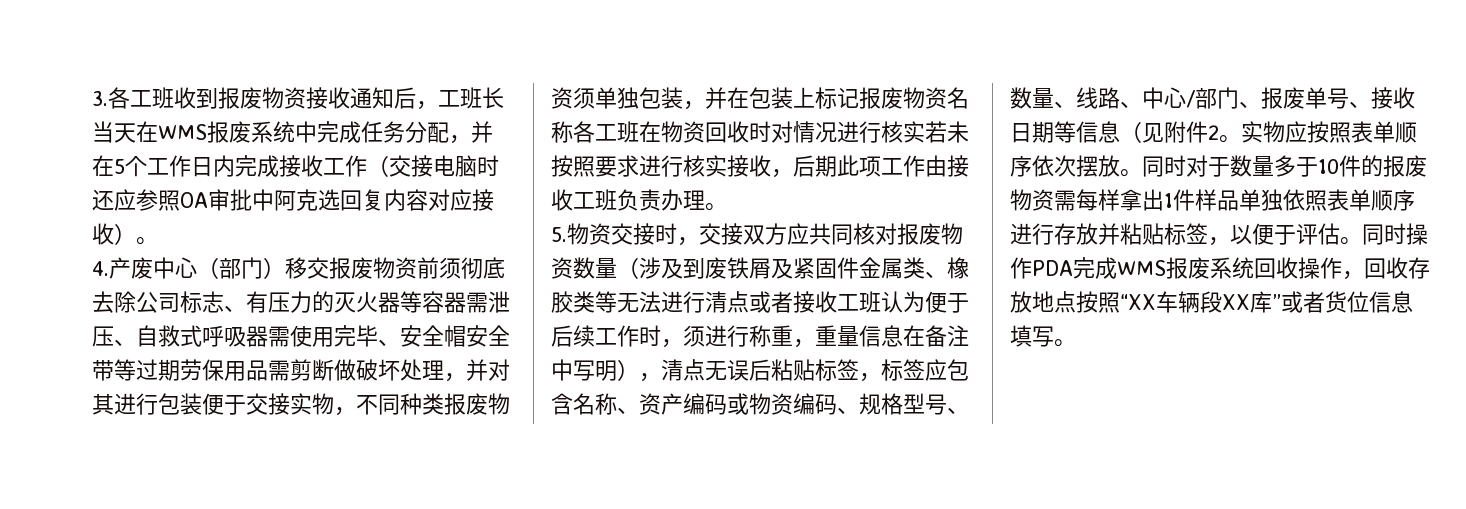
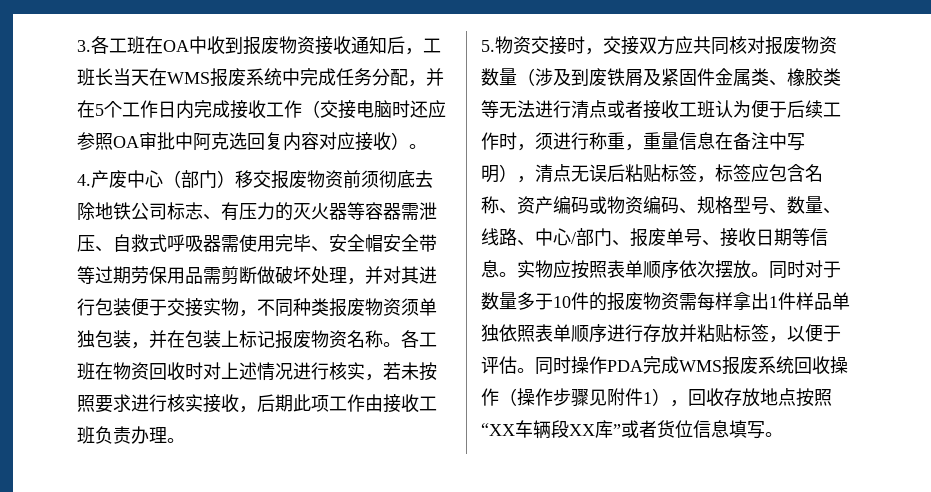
- 3.各工班收到报废物资接收通知后，工班长当天在WMS报废系统中完成任务分配，并在5个工作日内完成接收工作（交接电脑时还应参照OA审批中阿克选回复内容对应接收）。
+ 3.各工班在OA中收到报废物资接收通知后，工班长当天在WMS报废系统中完成任务分配，并在5个工作日内完成接收工作（交接电脑时还应参照OA审批中阿克选回复内容对应接收）。
- 4.产废中心（部门）移交报废物资前须彻底去除公司标志、有压力的灭火器等容器需泄压、自救式呼吸器需使用完毕、安全帽安全带等过期劳保用品需剪断做破坏处理，并对其进行包装便于交接实物，不同种类报废物资须单独包装，并在包装上标记报废物资名称各工班在物资回收时对情况进行核实若未按照要求进行核实接收，后期此项工作由接收工班负责办理。
+ 4.产废中心（部门）移交报废物资前须彻底去除地铁公司标志、有压力的灭火器等容器需泄压、自救式呼吸器需使用完毕、安全帽安全带等过期劳保用品需剪断做破坏处理，并对其进行包装便于交接实物，不同种类报废物资须单独包装，并在包装上标记报废物资名称。各工班在物资回收时对上述情况进行核实，若未按照要求进行核实接收，后期此项工作由接收工班负责办理。
- 5.物资交接时，交接双方应共同核对报废物资数量（涉及到废铁屑及紧固件金属类、橡胶类等无法进行清点或者接收工班认为便于后续工作时，须进行称重，重量信息在备注中写明），清点无误后粘贴标签，标签应包含名称、资产编码或物资编码、规格型号、数量、线路、中心/部门、报废单号、接收日期等信息（见附件2。
+ 5.物资交接时，交接双方应共同核对报废物资数量（涉及到废铁屑及紧固件金属类、橡胶类等无法进行清点或者接收工班认为便于后续工作时，须进行称重，重量信息在备注中写明），清点无误后粘贴标签，标签应包含名称、资产编码或物资编码、规格型号、数量、线路、中心/部门、报废单号、接收日期等信息。
- 同时操作PDA完成WMS报废系统回收操作，回收存放地点按照“XX车辆段XX库”或者货位信息填写。
+ 同时操作PDA完成WMS报废系统回收操作（操作步骤见附件1），回收存放地点按照“XX车辆段XX库”或者货位信息填写。

